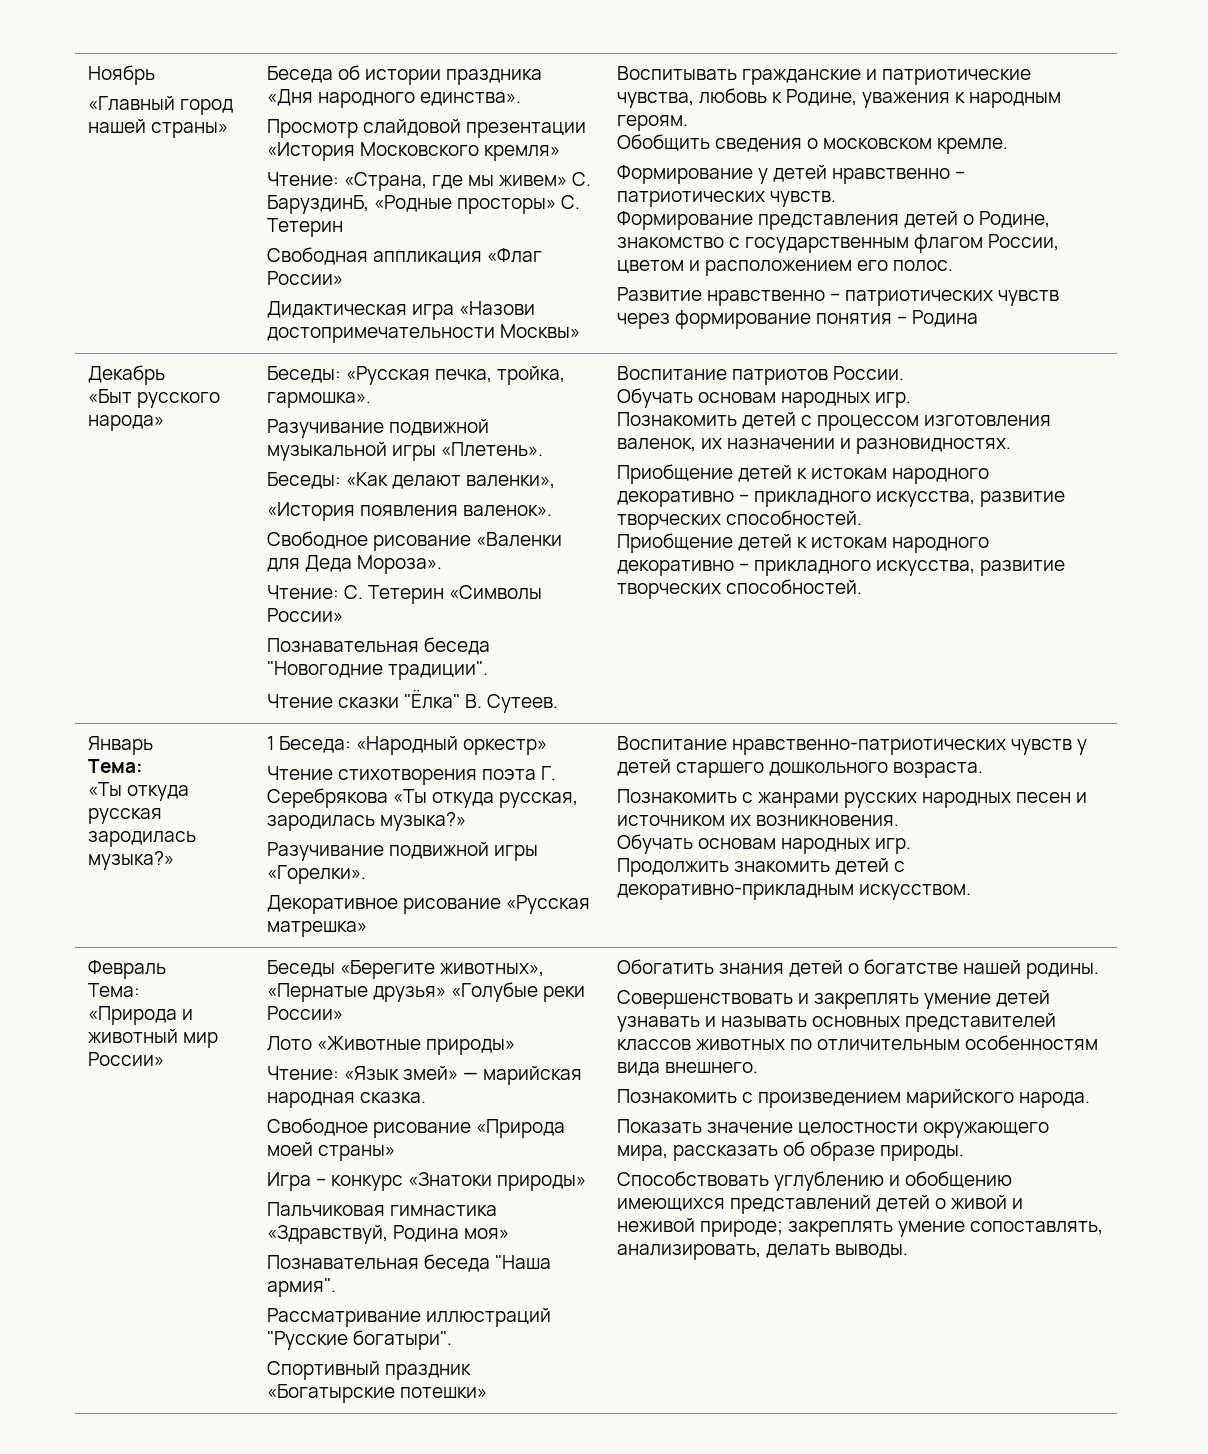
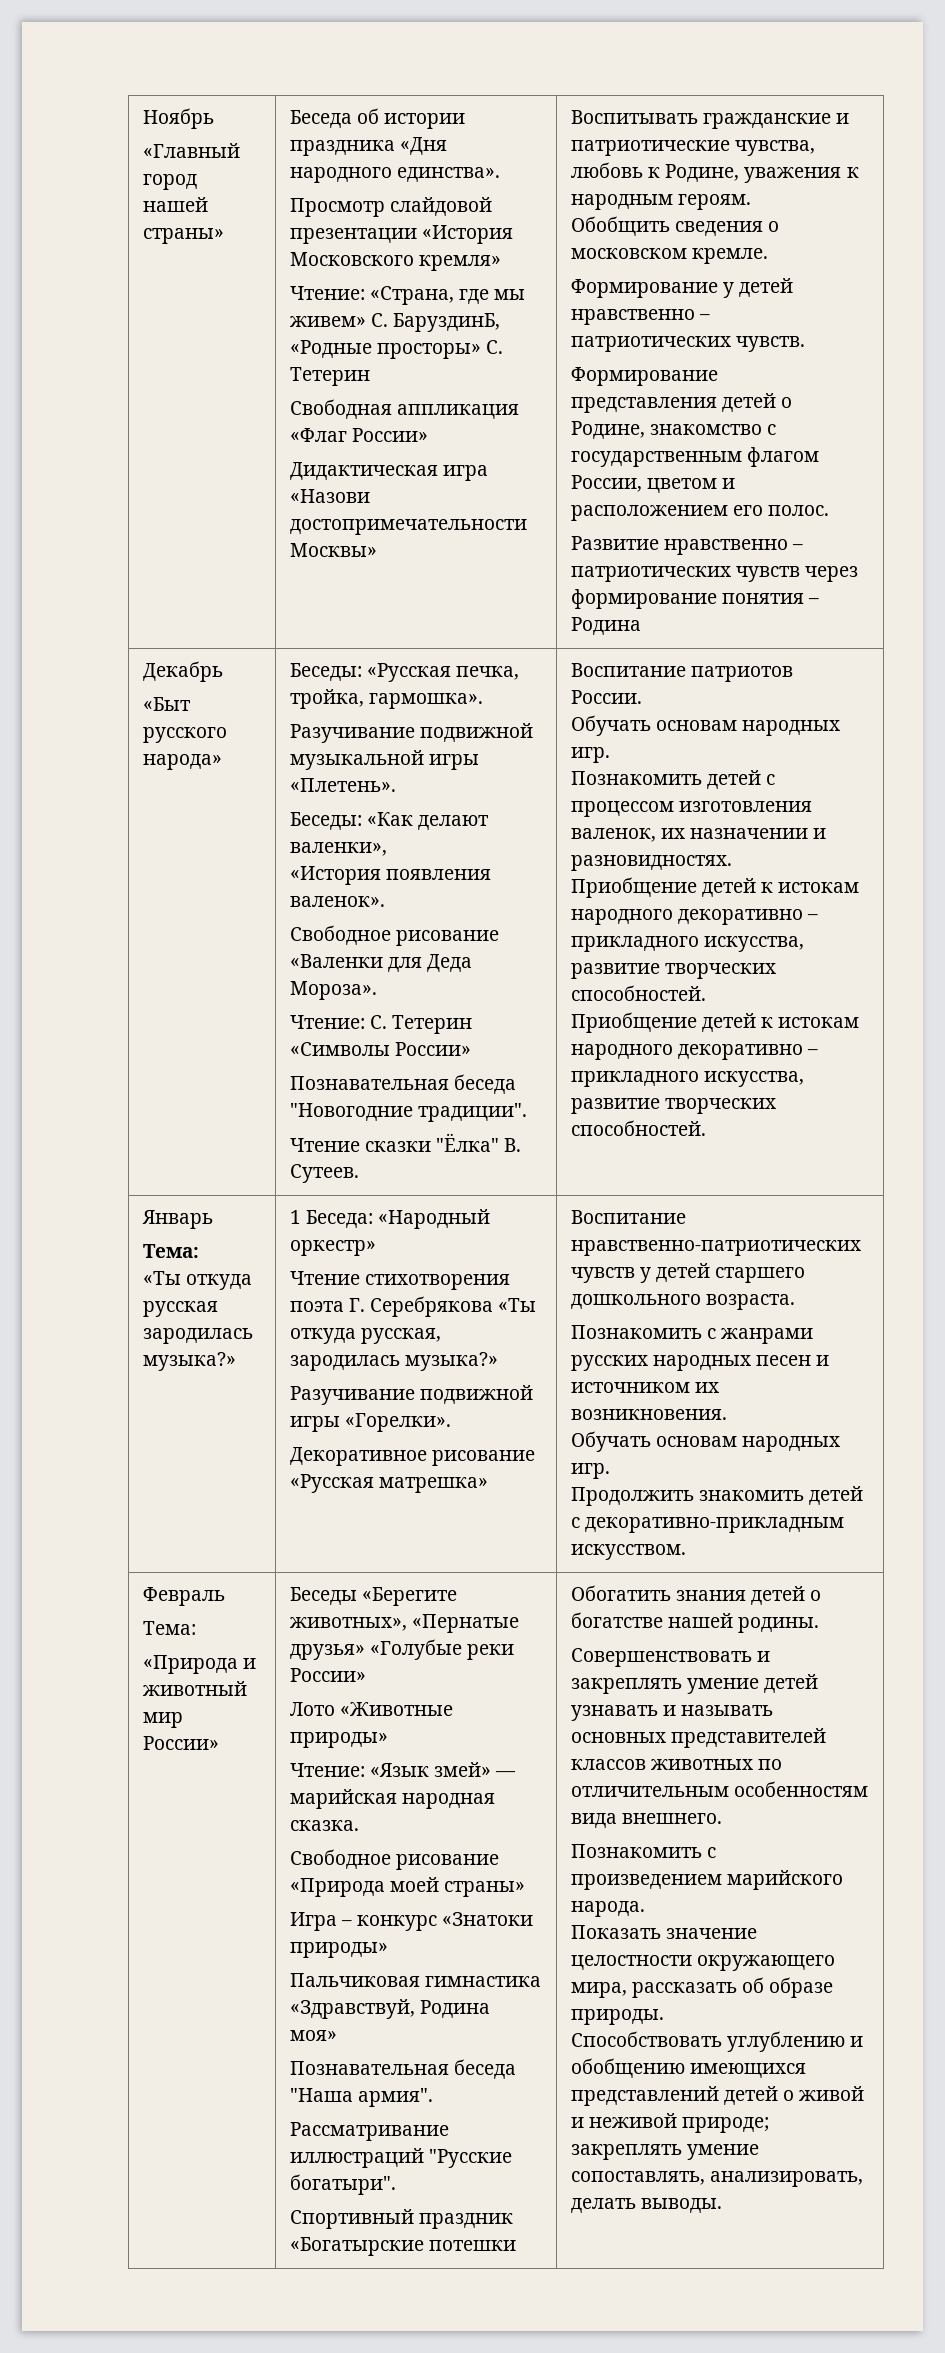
- Спортивный праздник «Богатырские потешки»
+ Спортивный праздник «Богатырские потешки

